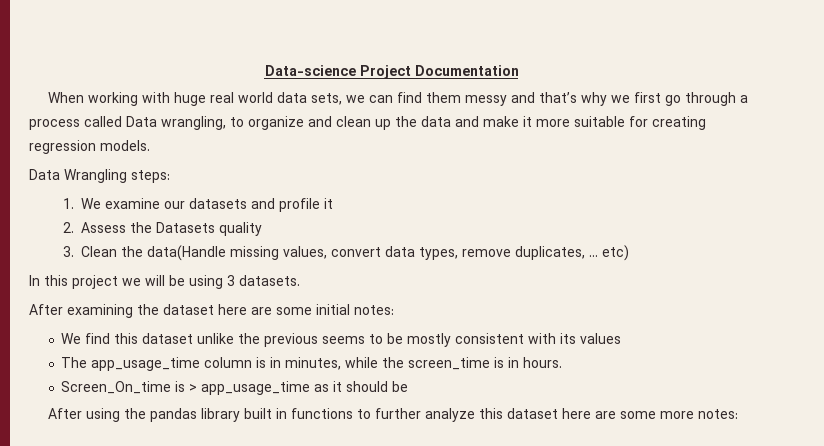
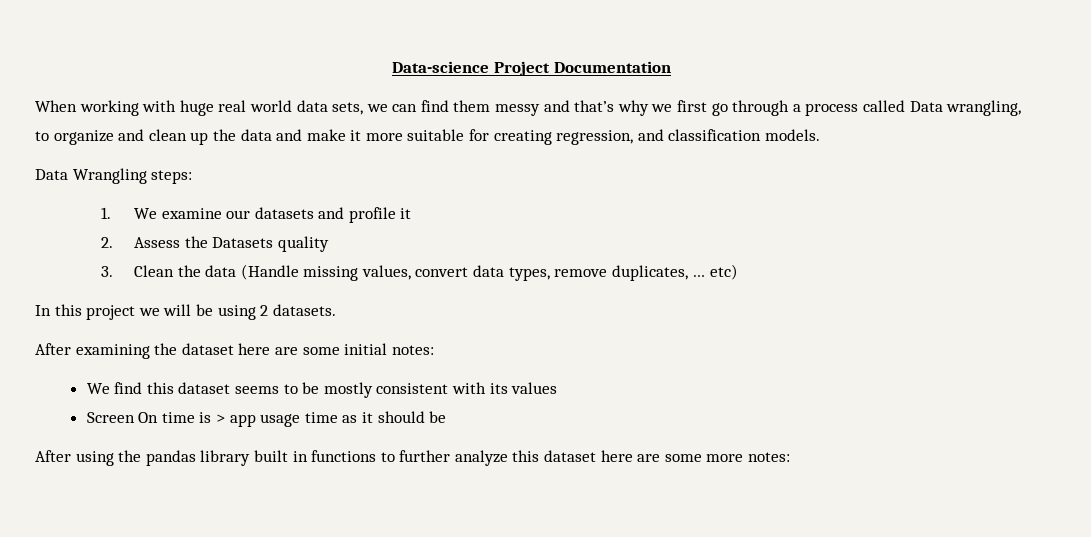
- When working with huge real world data sets, we can find them messy and that’s why we first go through a process called Data wrangling, to organize and clean up the data and make it more suitable for creating regression models.
+ When working with huge real world data sets, we can find them messy and that’s why we first go through a process called Data wrangling, to organize and clean up the data and make it more suitable for creating regression, and classification models.
- 3. Clean the data(Handle missing values, convert data types, remove duplicates, … etc)
+ 3. Clean the data (Handle missing values, convert data types, remove duplicates, … etc)
- In this project we will be using 3 datasets.
+ In this project we will be using 2 datasets.
- We find this dataset unlike the previous seems to be mostly consistent with its values
+ We find this dataset seems to be mostly consistent with its values
- The app_usage_time column is in minutes, while the screen_time is in hours.
- Screen_On_time is > app_usage_time as it should be
+ Screen On time is > app usage time as it should be

